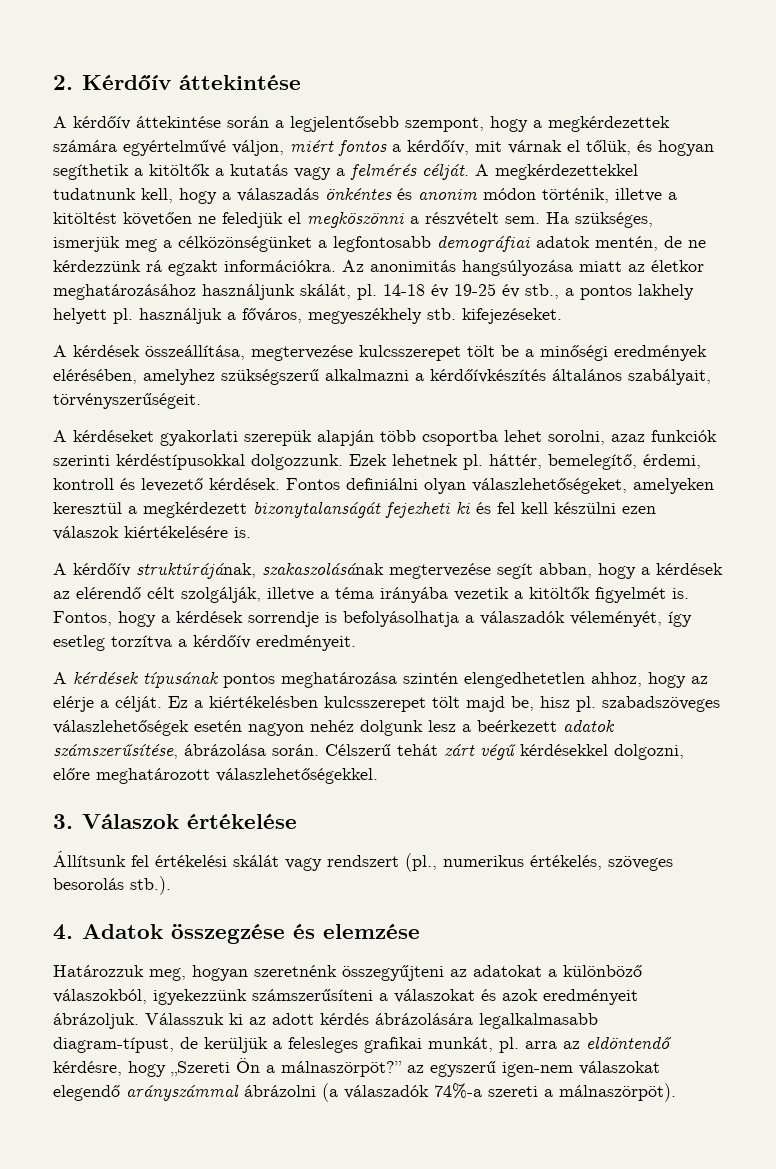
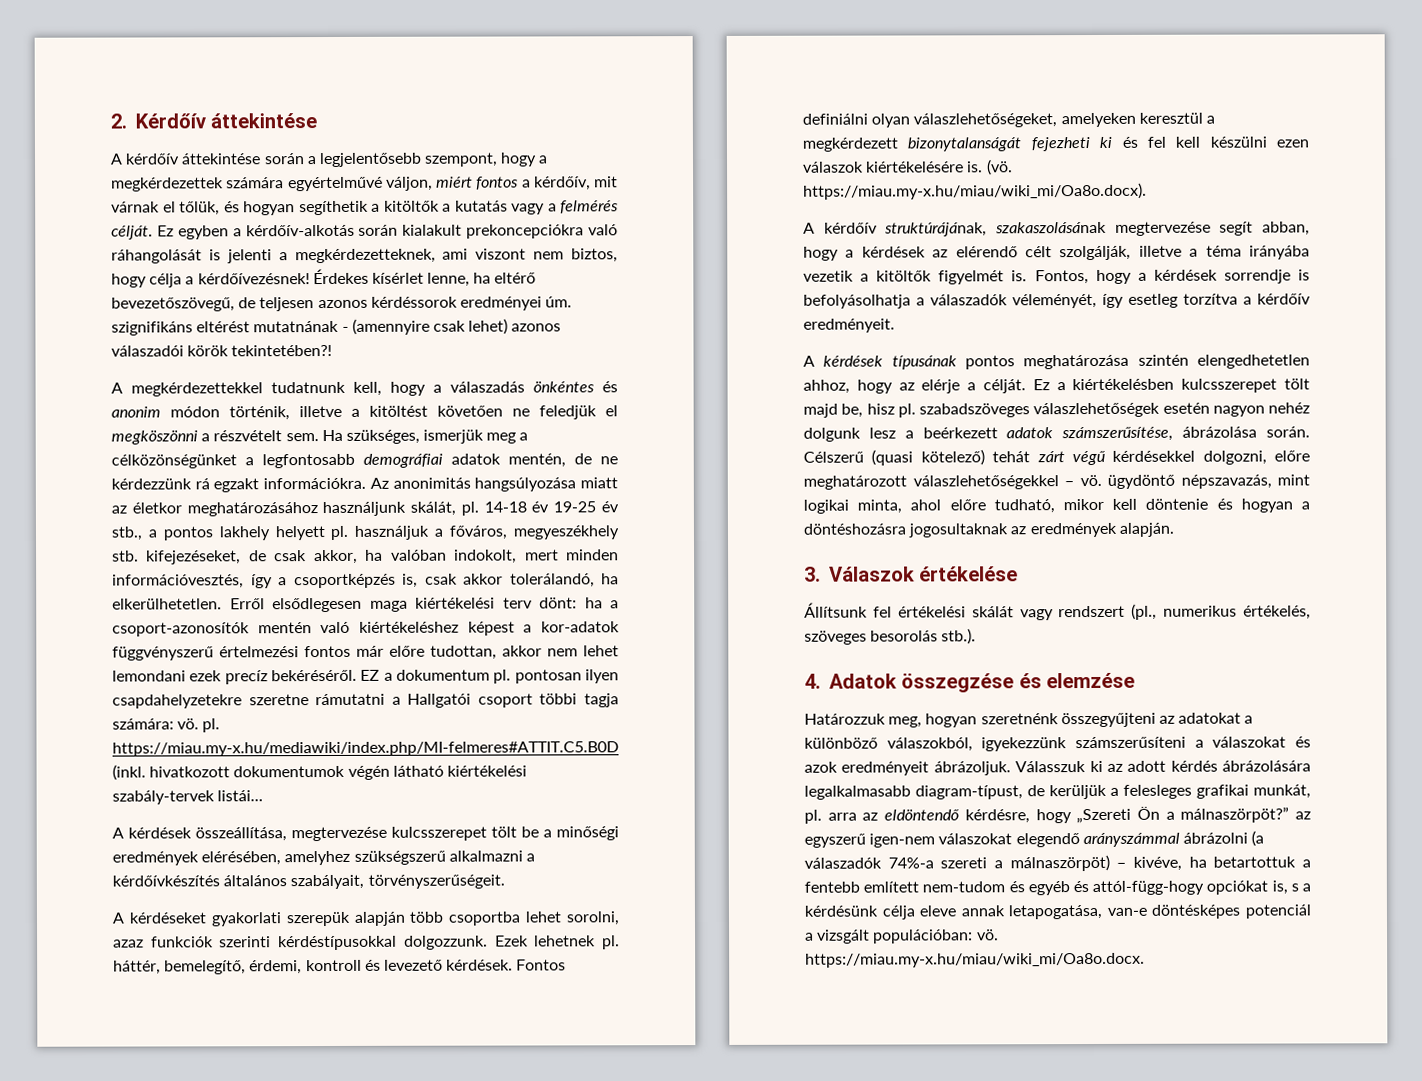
- A kérdőív áttekintése során a legjelentősebb szempont, hogy a megkérdezettek számára egyértelművé váljon, miért fontos a kérdőív, mit várnak el tőlük, és hogyan segíthetik a kitöltők a kutatás vagy a felmérés célját. A megkérdezettekkel tudatnunk kell, hogy a válaszadás önkéntes és anonim módon történik, illetve a kitöltést követően ne feledjük el megköszönni a részvételt sem.
+ A kérdőív áttekintése során a legjelentősebb szempont, hogy a megkérdezettek számára egyértelművé váljon, miért fontos a kérdőív, mit várnak el tőlük, és hogyan segíthetik a kitöltők a kutatás vagy a felmérés célját. Ez egyben a kérdőív-alkotás során kialakult prekoncepciókra való ráhangolását is jelenti a megkérdezetteknek, ami viszont nem biztos, hogy célja a kérdőívezésnek! Érdekes kísérlet lenne, ha eltérő bevezetőszövegű, de teljesen azonos kérdéssorok eredményei úm. szignifikáns eltérést mutatnának - (amennyire csak lehet) azonos válaszadói körök tekintetében?!
+ A megkérdezettekkel tudatnunk kell, hogy a válaszadás önkéntes és anonim módon történik, illetve a kitöltést követően ne feledjük el megköszönni a részvételt sem.
- 14-18 év 19-25 év stb., a pontos lakhely helyett pl. használjuk a főváros, megyeszékhely stb. kifejezéseket.
+ 14-18 év 19-25 év stb., a pontos lakhely helyett pl. használjuk a főváros, megyeszékhely stb. kifejezéseket, de csak akkor, ha valóban indokolt, mert minden információvesztés, így a csoportképzés is, csak akkor tolerálandó, ha elkerülhetetlen. Erről elsődlegesen maga kiértékelési terv dönt: ha a csoport-azonosítók mentén való kiértékeléshez képest a kor-adatok függvényszerű értelmezési fontos már előre tudottan, akkor nem lehet lemondani ezek precíz bekéréséről. EZ a dokumentum pl. pontosan ilyen csapdahelyzetekre szeretne rámutatni a Hallgatói csoport többi tagja számára: vö. pl. https://miau.my-x.hu/mediawiki/index.php/MI-felmeres#ATTIT.C5.B0D (inkl. hivatkozott dokumentumok végén látható kiértékelési szabály-tervek listái…
+ (vö. https://miau.my-x.hu/miau/wiki_mi/Oa8o.docx).
- Célszerű tehát zárt végű kérdésekkel dolgozni, előre meghatározott válaszlehetőségekkel.
+ Célszerű (quasi kötelező) tehát zárt végű kérdésekkel dolgozni, előre meghatározott válaszlehetőségekkel – vö. ügydöntő népszavazás, mint logikai minta, ahol előre tudható, mikor kell döntenie és hogyan a döntéshozásra jogosultaknak az eredmények alapján.
- Válasszuk ki az adott kérdés ábrázolására legalkalmasabb diagram-típust, de kerüljük a felesleges grafikai munkát, pl. arra az eldöntendő kérdésre, hogy „Szereti Ön a málnaszörpöt?” az egyszerű igen-nem válaszokat elegendő arányszámmal ábrázolni (a válaszadók 74%-a szereti a málnaszörpöt).
+ Válasszuk ki az adott kérdés ábrázolására legalkalmasabb diagram-típust, de kerüljük a felesleges grafikai munkát, pl. arra az eldöntendő kérdésre, hogy „Szereti Ön a málnaszörpöt?” az egyszerű igen-nem válaszokat elegendő arányszámmal ábrázolni (a válaszadók 74%-a szereti a málnaszörpöt) – kivéve, ha betartottuk a fentebb említett nem-tudom és egyéb és attól-függ-hogy opciókat is, s a kérdésünk célja eleve annak letapogatása, van-e döntésképes potenciál a vizsgált populációban: vö. https://miau.my-x.hu/miau/wiki_mi/Oa8o.docx.

